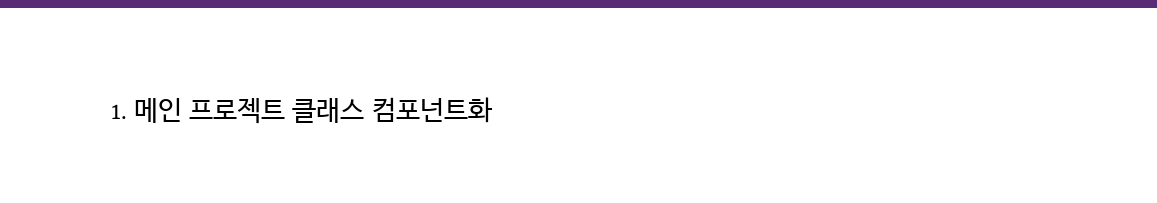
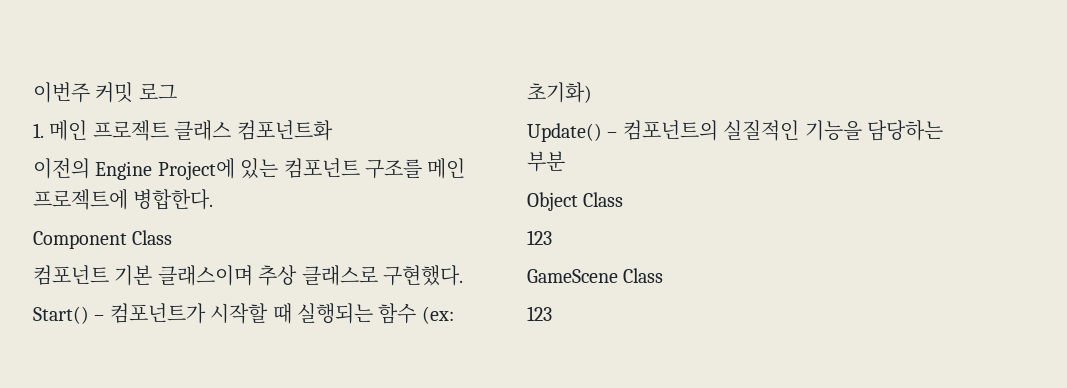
+ 이번주 커밋 로그
+ 이전의 Engine Project에 있는 컴포넌트 구조를 메인 프로젝트에 병합한다.
+ Component Class
+ 컴포넌트 기본 클래스이며 추상 클래스로 구현했다.
+ Start() – 컴포넌트가 시작할 때 실행되는 함수 (ex: 초기화)
+ Update() – 컴포넌트의 실질적인 기능을 담당하는 부분
+ Object Class
+ 123
+ GameScene Class
+ 123

